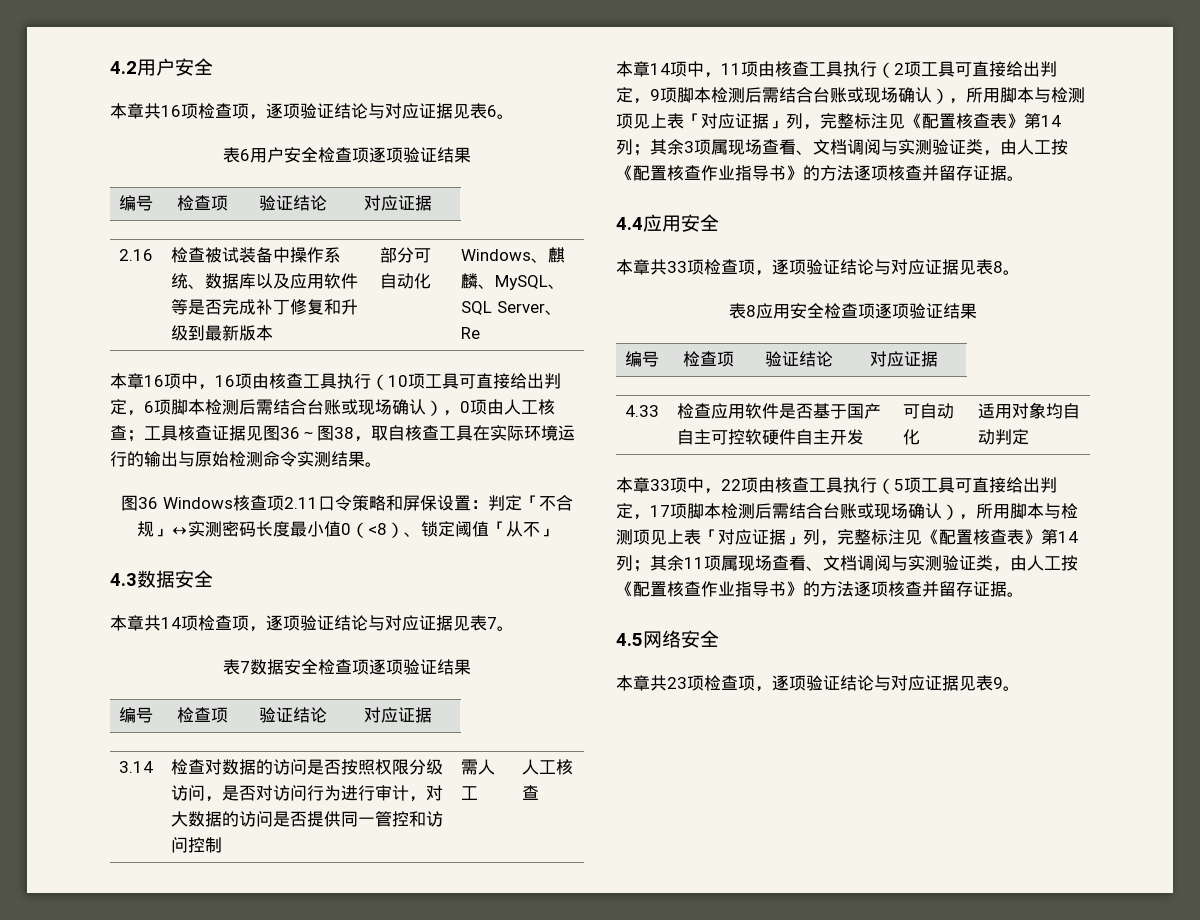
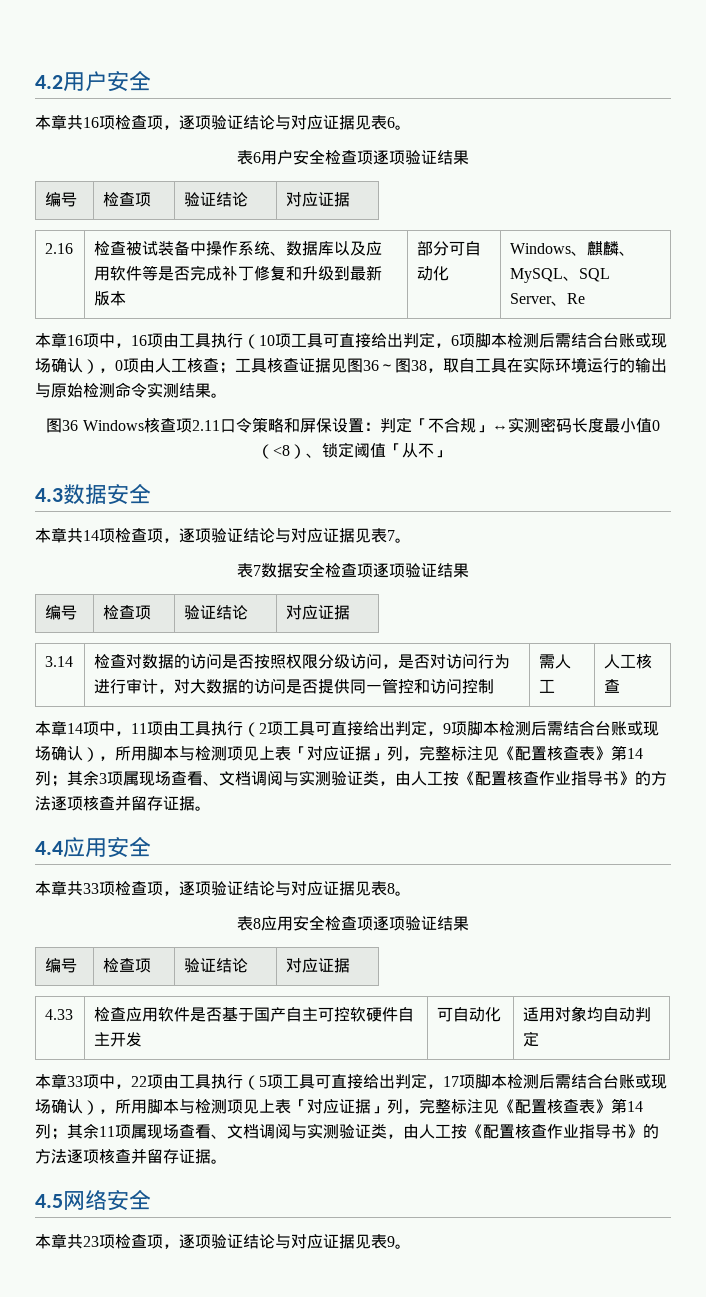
- 本章16项中，16项由核查工具执行（10项工具可直接给出判定，6项脚本检测后需结合台账或现场确认），0项由人工核查；工具核查证据见图36～图38，取自核查工具在实际环境运行的输出与原始检测命令实测结果。
+ 本章16项中，16项由工具执行（10项工具可直接给出判定，6项脚本检测后需结合台账或现场确认），0项由人工核查；工具核查证据见图36～图38，取自工具在实际环境运行的输出与原始检测命令实测结果。
- 本章14项中，11项由核查工具执行（2项工具可直接给出判定，9项脚本检测后需结合台账或现场确认），所用脚本与检测项见上表「对应证据」列，完整标注见《配置核查表》第14列；
+ 本章14项中，11项由工具执行（2项工具可直接给出判定，9项脚本检测后需结合台账或现场确认），所用脚本与检测项见上表「对应证据」列，完整标注见《配置核查表》第14列；
- 本章33项中，22项由核查工具执行（5项工具可直接给出判定，17项脚本检测后需结合台账或现场确认），所用脚本与检测项见上表「对应证据」列，完整标注见《配置核查表》第14列；
+ 本章33项中，22项由工具执行（5项工具可直接给出判定，17项脚本检测后需结合台账或现场确认），所用脚本与检测项见上表「对应证据」列，完整标注见《配置核查表》第14列；

